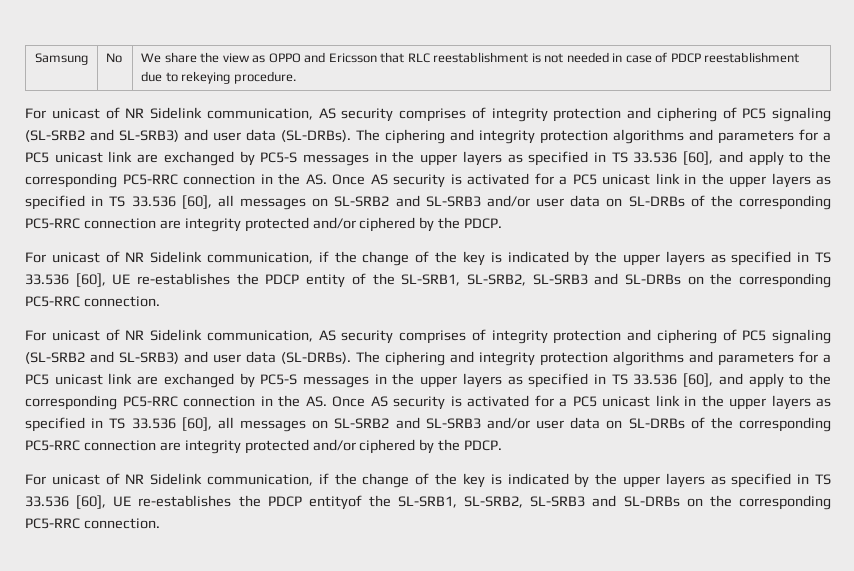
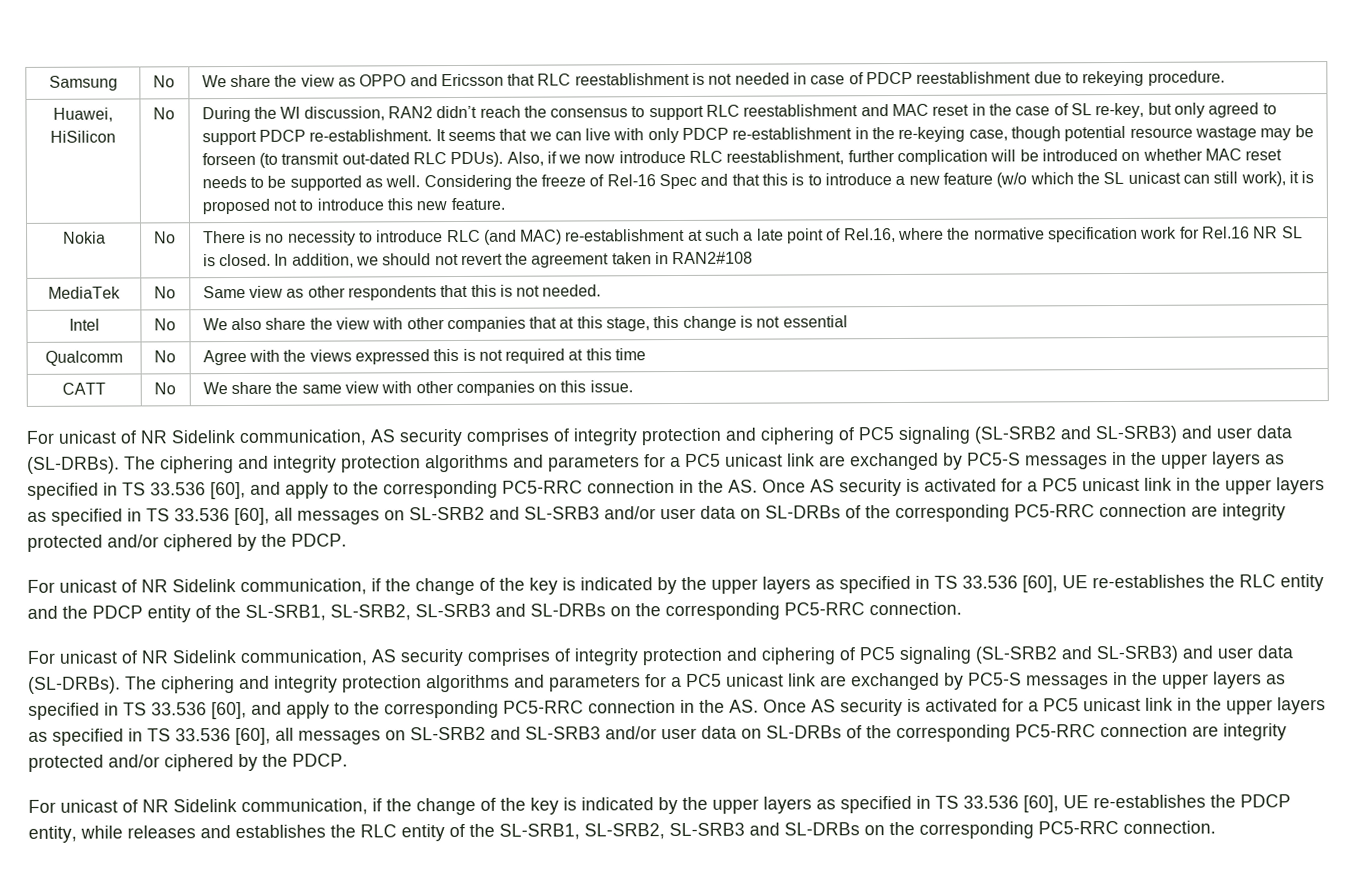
+ Huawei, HiSilicon | No | During the WI discussion, RAN2 didn’t reach the consensus to support RLC reestablishment and MAC reset in the case of SL re-key, but only agreed to support PDCP re-establishment. It seems that we can live with only PDCP re-establishment in the re-keying case, though potential resource wastage may be forseen (to transmit out-dated RLC PDUs). Also, if we now introduce RLC reestablishment, further complication will be introduced on whether MAC reset needs to be supported as well. Considering the freeze of Rel-16 Spec and that this is to introduce a new feature (w/o which the SL unicast can still work), it is proposed not to introduce this new feature.
+ Nokia | No | There is no necessity to introduce RLC (and MAC) re-establishment at such a late point of Rel.16, where the normative specification work for Rel.16 NR SL is closed. In addition, we should not revert the agreement taken in RAN2#108
+ MediaTek | No | Same view as other respondents that this is not needed.
+ Intel | No | We also share the view with other companies that at this stage, this change is not essential
+ Qualcomm | No | Agree with the views expressed this is not required at this time
+ CATT | No | We share the same view with other companies on this issue.
- For unicast of NR Sidelink communication, if the change of the key is indicated by the upper layers as specified in TS 33.536 [60], UE re-establishes the PDCP entity of the SL-SRB1, SL-SRB2, SL-SRB3 and SL-DRBs on the corresponding PC5-RRC connection.
+ For unicast of NR Sidelink communication, if the change of the key is indicated by the upper layers as specified in TS 33.536 [60], UE re-establishes the RLC entity and the PDCP entity of the SL-SRB1, SL-SRB2, SL-SRB3 and SL-DRBs on the corresponding PC5-RRC connection.
- For unicast of NR Sidelink communication, if the change of the key is indicated by the upper layers as specified in TS 33.536 [60], UE re-establishes the PDCP entityof the SL-SRB1, SL-SRB2, SL-SRB3 and SL-DRBs on the corresponding PC5-RRC connection.
+ For unicast of NR Sidelink communication, if the change of the key is indicated by the upper layers as specified in TS 33.536 [60], UE re-establishes the PDCP entity, while releases and establishes the RLC entity of the SL-SRB1, SL-SRB2, SL-SRB3 and SL-DRBs on the corresponding PC5-RRC connection.

